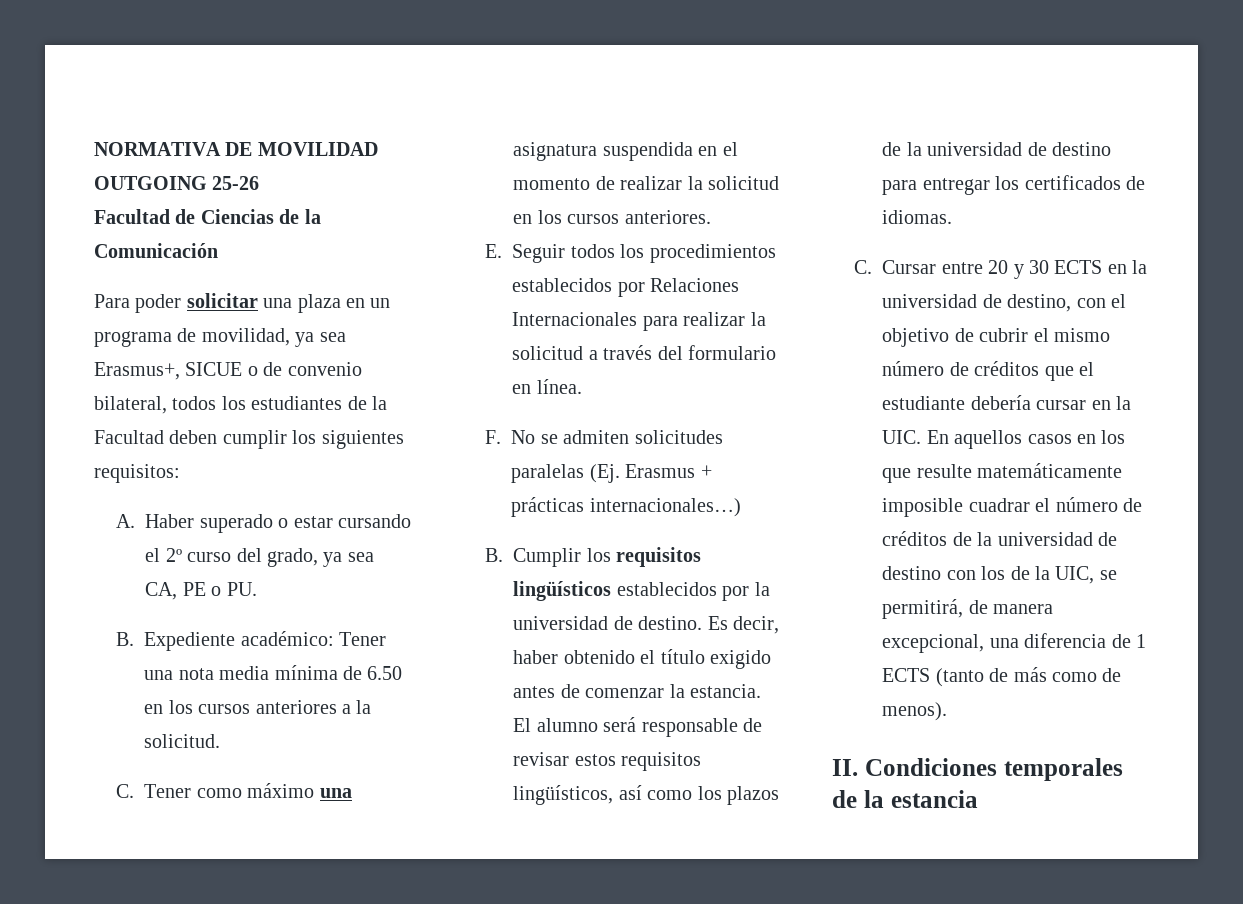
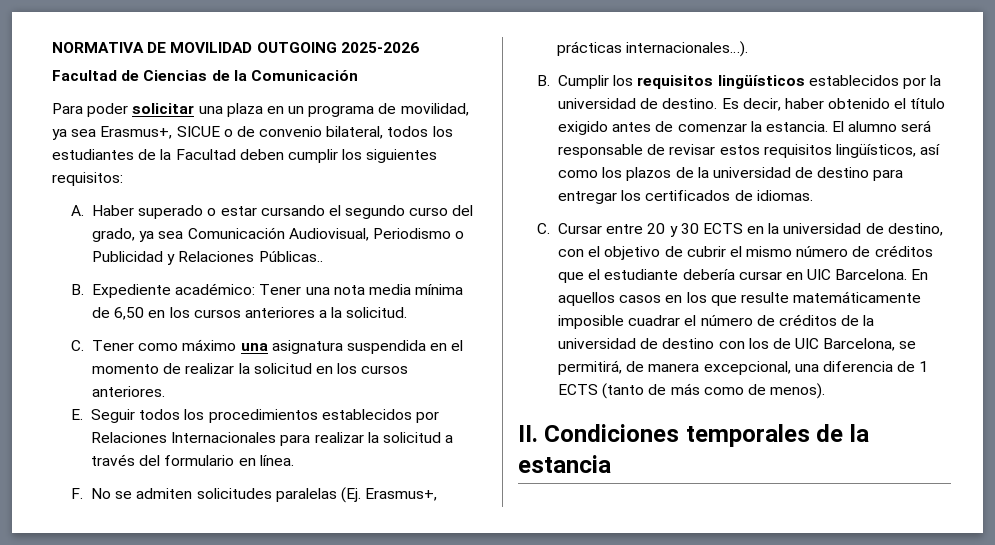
- NORMATIVA DE MOVILIDAD OUTGOING 25-26
+ NORMATIVA DE MOVILIDAD OUTGOING 2025-2026
- A. Haber superado o estar cursando el 2º curso del grado, ya sea CA, PE o PU.
+ A. Haber superado o estar cursando el segundo curso del grado, ya sea Comunicación Audiovisual, Periodismo o Publicidad y Relaciones Públicas..
- B. Expediente académico: Tener una nota media mínima de 6.50 en los cursos anteriores a la solicitud.
+ B. Expediente académico: Tener una nota media mínima de 6,50 en los cursos anteriores a la solicitud.
- F. No se admiten solicitudes paralelas (Ej. Erasmus + prácticas internacionales…)
+ F. No se admiten solicitudes paralelas (Ej. Erasmus+, prácticas internacionales…).
- C. Cursar entre 20 y 30 ECTS en la universidad de destino, con el objetivo de cubrir el mismo número de créditos que el estudiante debería cursar en la UIC. En aquellos casos en los que resulte matemáticamente imposible cuadrar el número de créditos de la universidad de destino con los de la UIC, se permitirá, de manera excepcional, una diferencia de 1 ECTS (tanto de más como de menos).
+ C. Cursar entre 20 y 30 ECTS en la universidad de destino, con el objetivo de cubrir el mismo número de créditos que el estudiante debería cursar en UIC Barcelona. En aquellos casos en los que resulte matemáticamente imposible cuadrar el número de créditos de la universidad de destino con los de UIC Barcelona, se permitirá, de manera excepcional, una diferencia de 1 ECTS (tanto de más como de menos).

